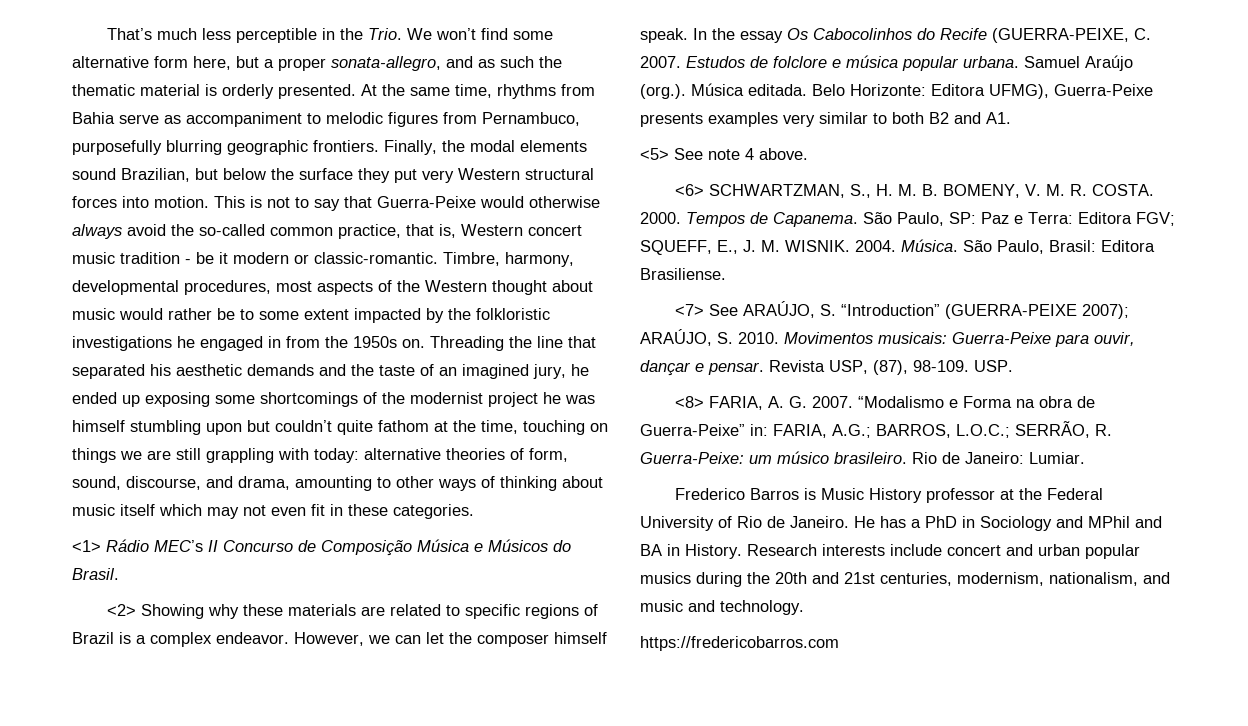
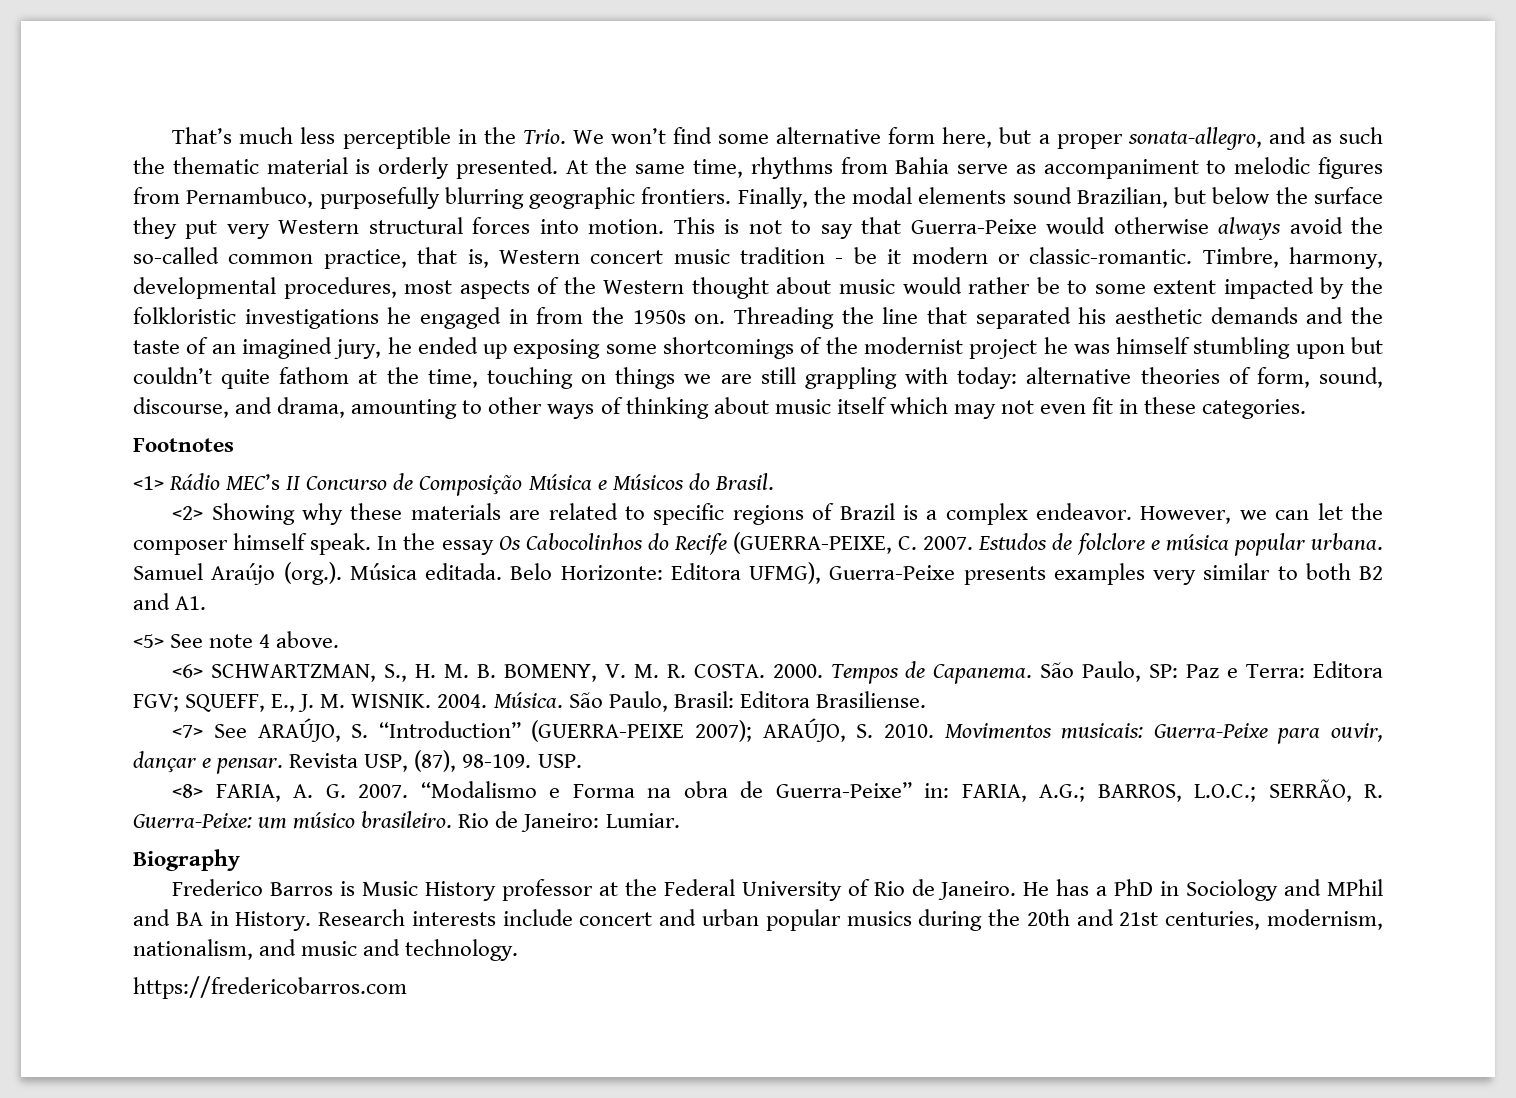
+ Footnotes
+ Biography

